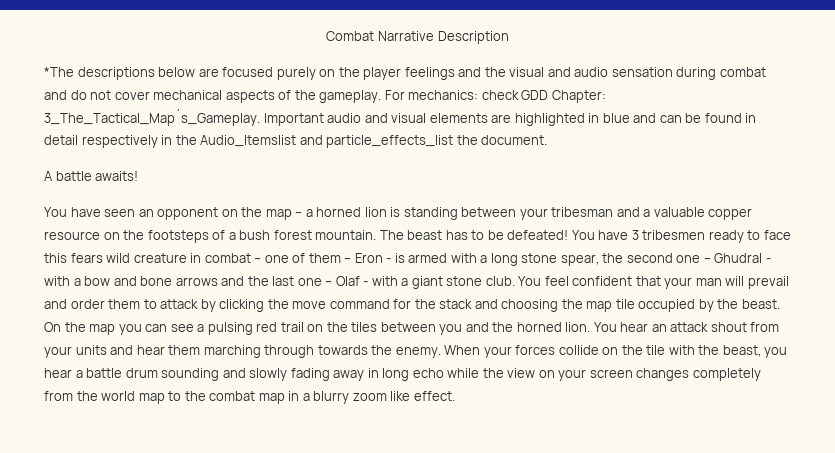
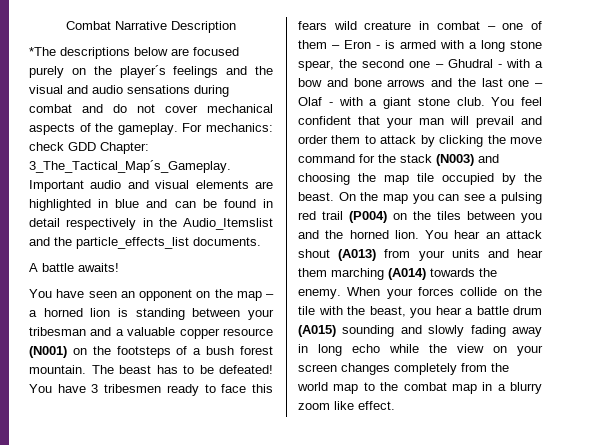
- *The descriptions below are focused purely on the player feelings and the visual and audio sensation during combat and do not cover mechanical aspects of the gameplay.
+ *The descriptions below are focused purely on the player´s feelings and the visual and audio sensations during combat and do not cover mechanical aspects of the gameplay.
- Important audio and visual elements are highlighted in blue and can be found in detail respectively in the Audio_Itemslist and particle_effects_list the document.
+ Important audio and visual elements are highlighted in blue and can be found in detail respectively in the Audio_Itemslist and the particle_effects_list documents.
- You have seen an opponent on the map – a horned lion is standing between your tribesman and a valuable copper resource on the footsteps of a bush forest mountain.
+ You have seen an opponent on the map – a horned lion is standing between your tribesman and a valuable copper resource (N001) on the footsteps of a bush forest mountain.
- You feel confident that your man will prevail and order them to attack by clicking the move command for the stack and choosing the map tile occupied by the beast.
+ You feel confident that your man will prevail and order them to attack by clicking the move command for the stack (N003) and choosing the map tile occupied by the beast.
- On the map you can see a pulsing red trail on the tiles between you and the horned lion.
+ On the map you can see a pulsing red trail (P004) on the tiles between you and the horned lion.
- You hear an attack shout from your units and hear them marching through towards the enemy.
+ You hear an attack shout (A013) from your units and hear them marching (A014) towards the enemy.
- When your forces collide on the tile with the beast, you hear a battle drum sounding and slowly fading away in long echo while the view on your screen changes completely from the world map to the combat map in a blurry zoom like effect.
+ When your forces collide on the tile with the beast, you hear a battle drum (A015) sounding and slowly fading away in long echo while the view on your screen changes completely from the world map to the combat map in a blurry zoom like effect.

